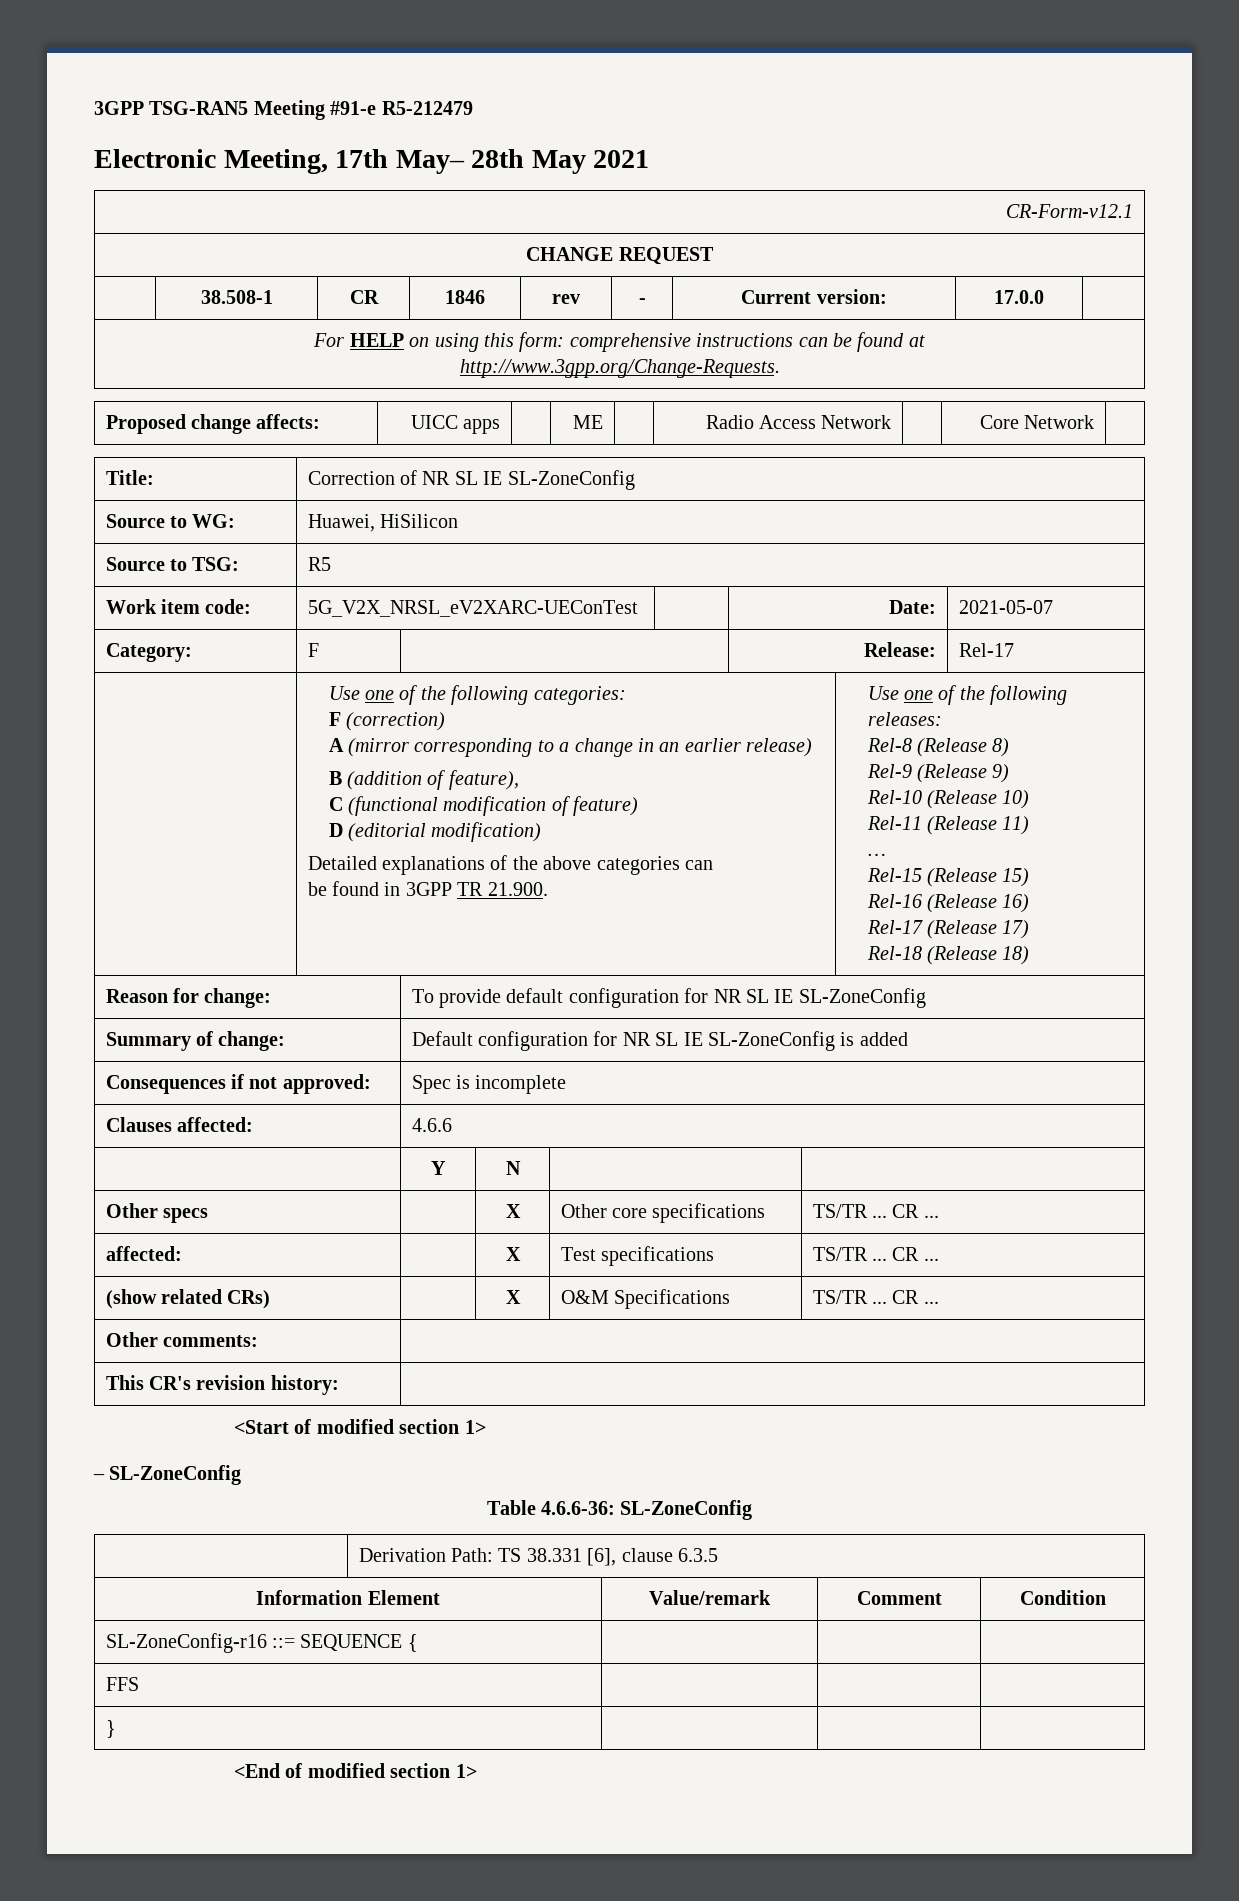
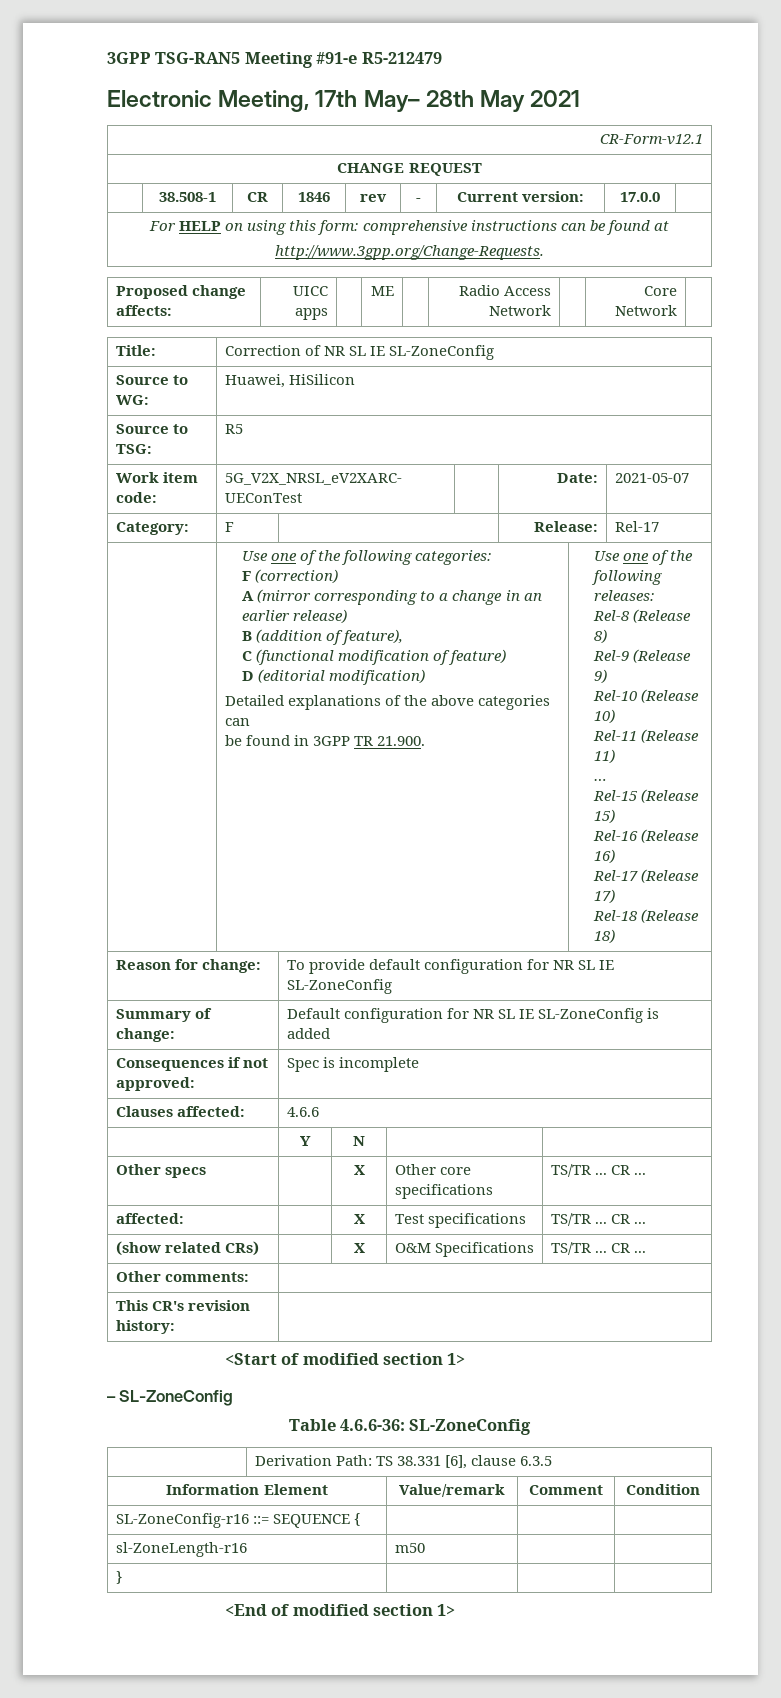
- FFS | | |
+ sl-ZoneLength-r16 | m50 | |

